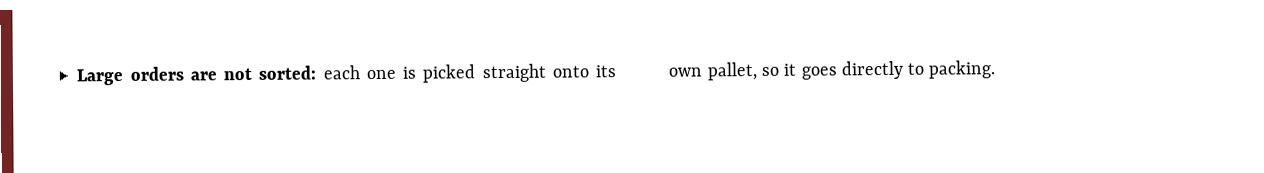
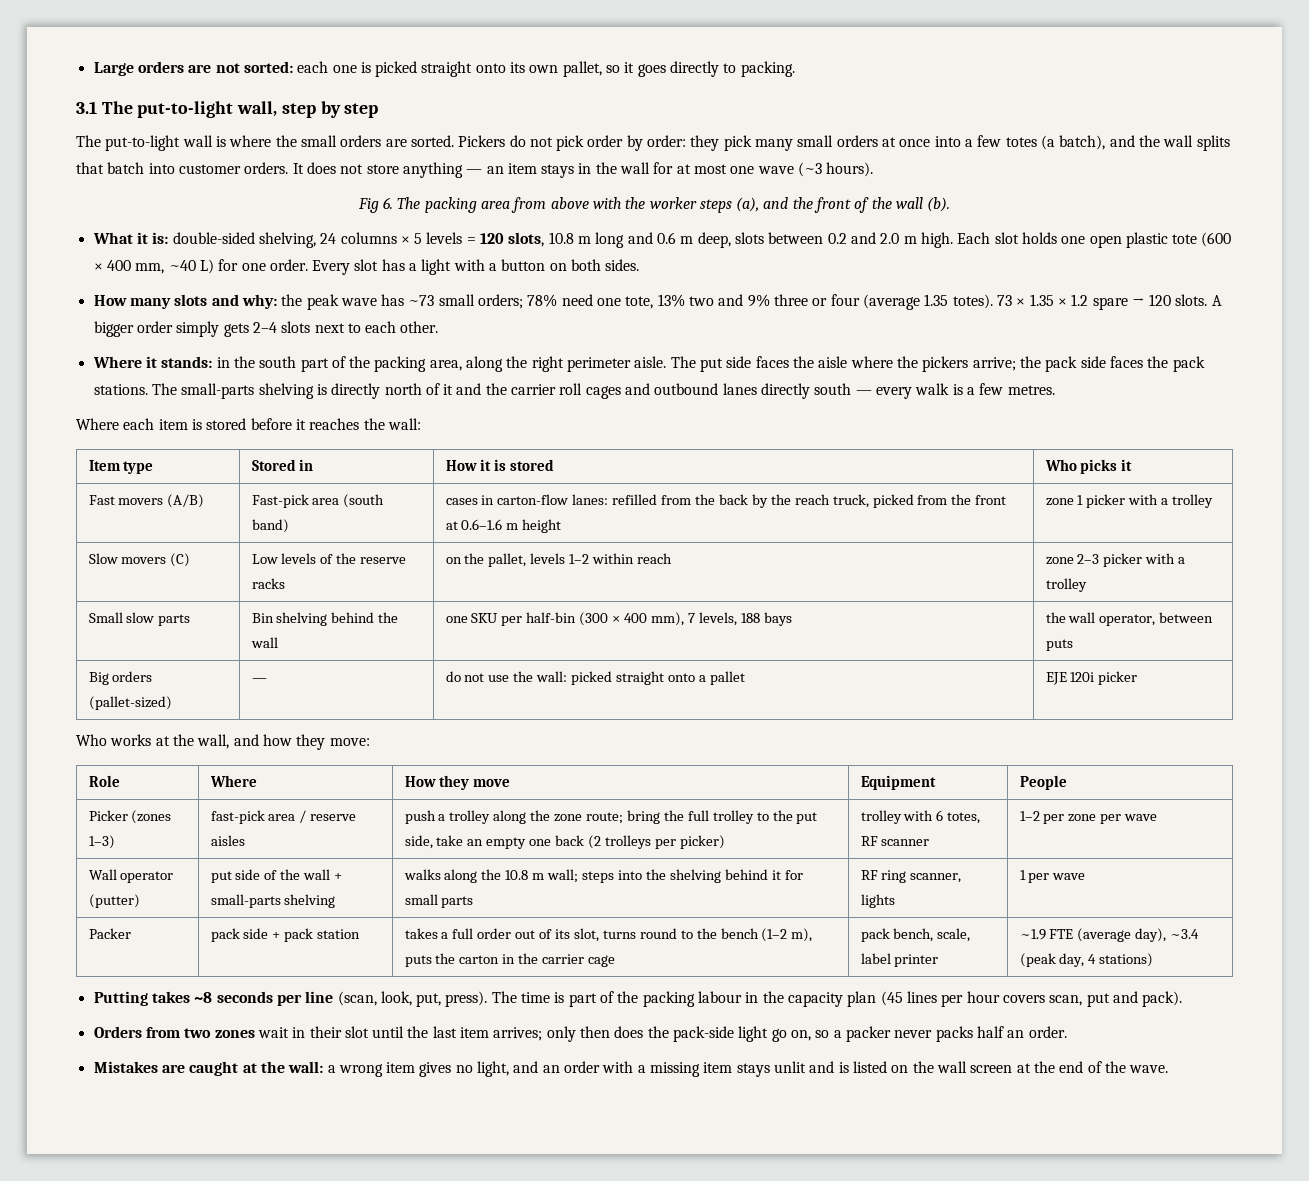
+ 3.1 The put-to-light wall, step by step
+ The put-to-light wall is where the small orders are sorted. Pickers do not pick order by order: they pick many small orders at once into a few totes (a batch), and the wall splits that batch into customer orders. It does not store anything — an item stays in the wall for at most one wave (~3 hours).
+ Fig 6. The packing area from above with the worker steps (a), and the front of the wall (b).
+ What it is: double-sided shelving, 24 columns × 5 levels = 120 slots, 10.8 m long and 0.6 m deep, slots between 0.2 and 2.0 m high. Each slot holds one open plastic tote (600 × 400 mm, ~40 L) for one order. Every slot has a light with a button on both sides.
+ How many slots and why: the peak wave has ~73 small orders; 78% need one tote, 13% two and 9% three or four (average 1.35 totes). 73 × 1.35 × 1.2 spare → 120 slots. A bigger order simply gets 2–4 slots next to each other.
+ Where it stands: in the south part of the packing area, along the right perimeter aisle. The put side faces the aisle where the pickers arrive; the pack side faces the pack stations. The small-parts shelving is directly north of it and the carrier roll cages and outbound lanes directly south — every walk is a few metres.
+ Where each item is stored before it reaches the wall:
+ Item type | Stored in | How it is stored | Who picks it
+ Fast movers (A/B) | Fast-pick area (south band) | cases in carton-flow lanes: refilled from the back by the reach truck, picked from the front at 0.6–1.6 m height | zone 1 picker with a trolley
+ Slow movers (C) | Low levels of the reserve racks | on the pallet, levels 1–2 within reach | zone 2–3 picker with a trolley
+ Small slow parts | Bin shelving behind the wall | one SKU per half-bin (300 × 400 mm), 7 levels, 188 bays | the wall operator, between puts
+ Big orders (pallet-sized) | — | do not use the wall: picked straight onto a pallet | EJE 120i picker
+ Who works at the wall, and how they move:
+ Role | Where | How they move | Equipment | People
+ Picker (zones 1–3) | fast-pick area / reserve aisles | push a trolley along the zone route; bring the full trolley to the put side, take an empty one back (2 trolleys per picker) | trolley with 6 totes, RF scanner | 1–2 per zone per wave
+ Wall operator (putter) | put side of the wall + small-parts shelving | walks along the 10.8 m wall; steps into the shelving behind it for small parts | RF ring scanner, lights | 1 per wave
+ Packer | pack side + pack station | takes a full order out of its slot, turns round to the bench (1–2 m), puts the carton in the carrier cage | pack bench, scale, label printer | ~1.9 FTE (average day), ~3.4 (peak day, 4 stations)
+ Putting takes ~8 seconds per line (scan, look, put, press). The time is part of the packing labour in the capacity plan (45 lines per hour covers scan, put and pack).
+ Orders from two zones wait in their slot until the last item arrives; only then does the pack-side light go on, so a packer never packs half an order.
+ Mistakes are caught at the wall: a wrong item gives no light, and an order with a missing item stays unlit and is listed on the wall screen at the end of the wave.

